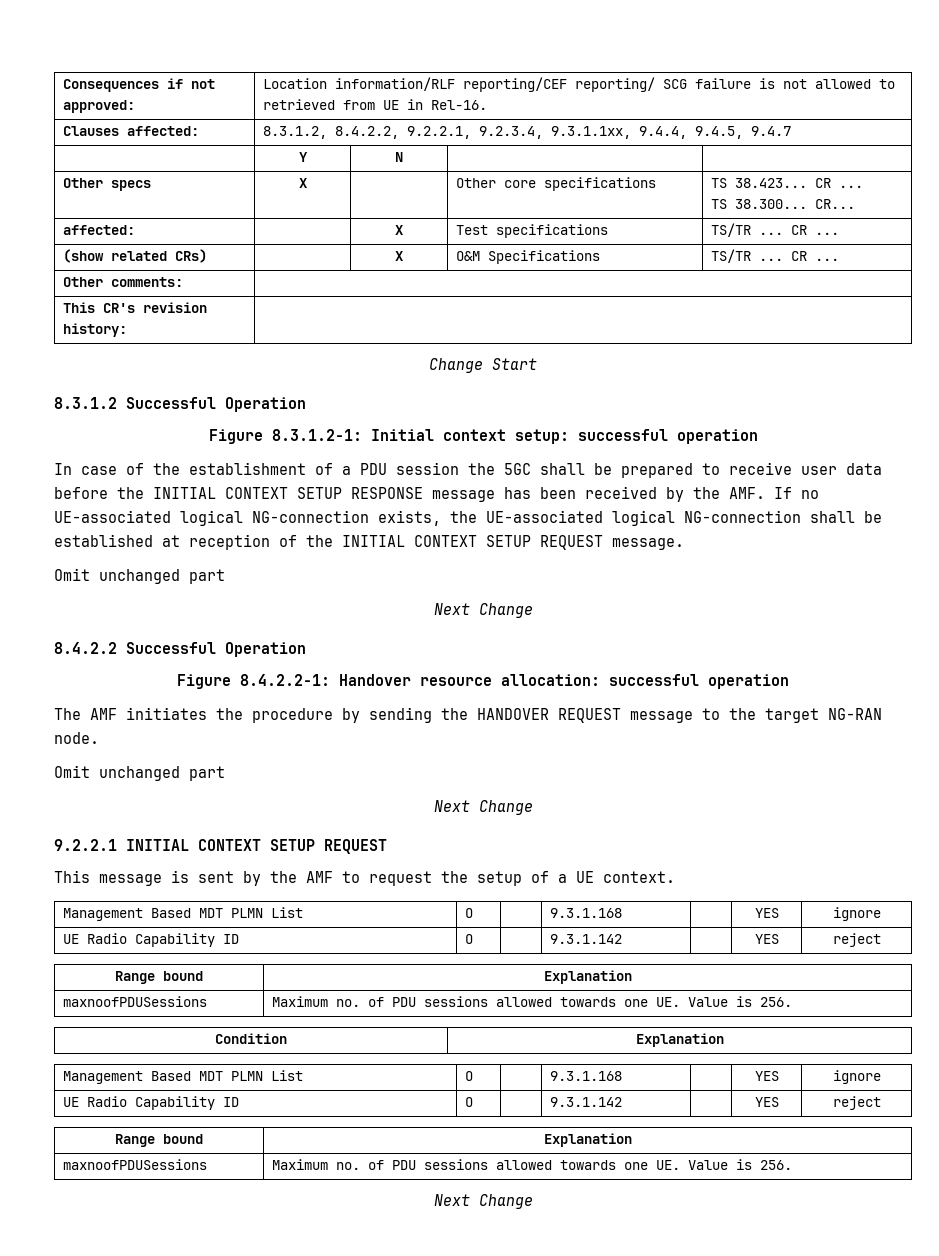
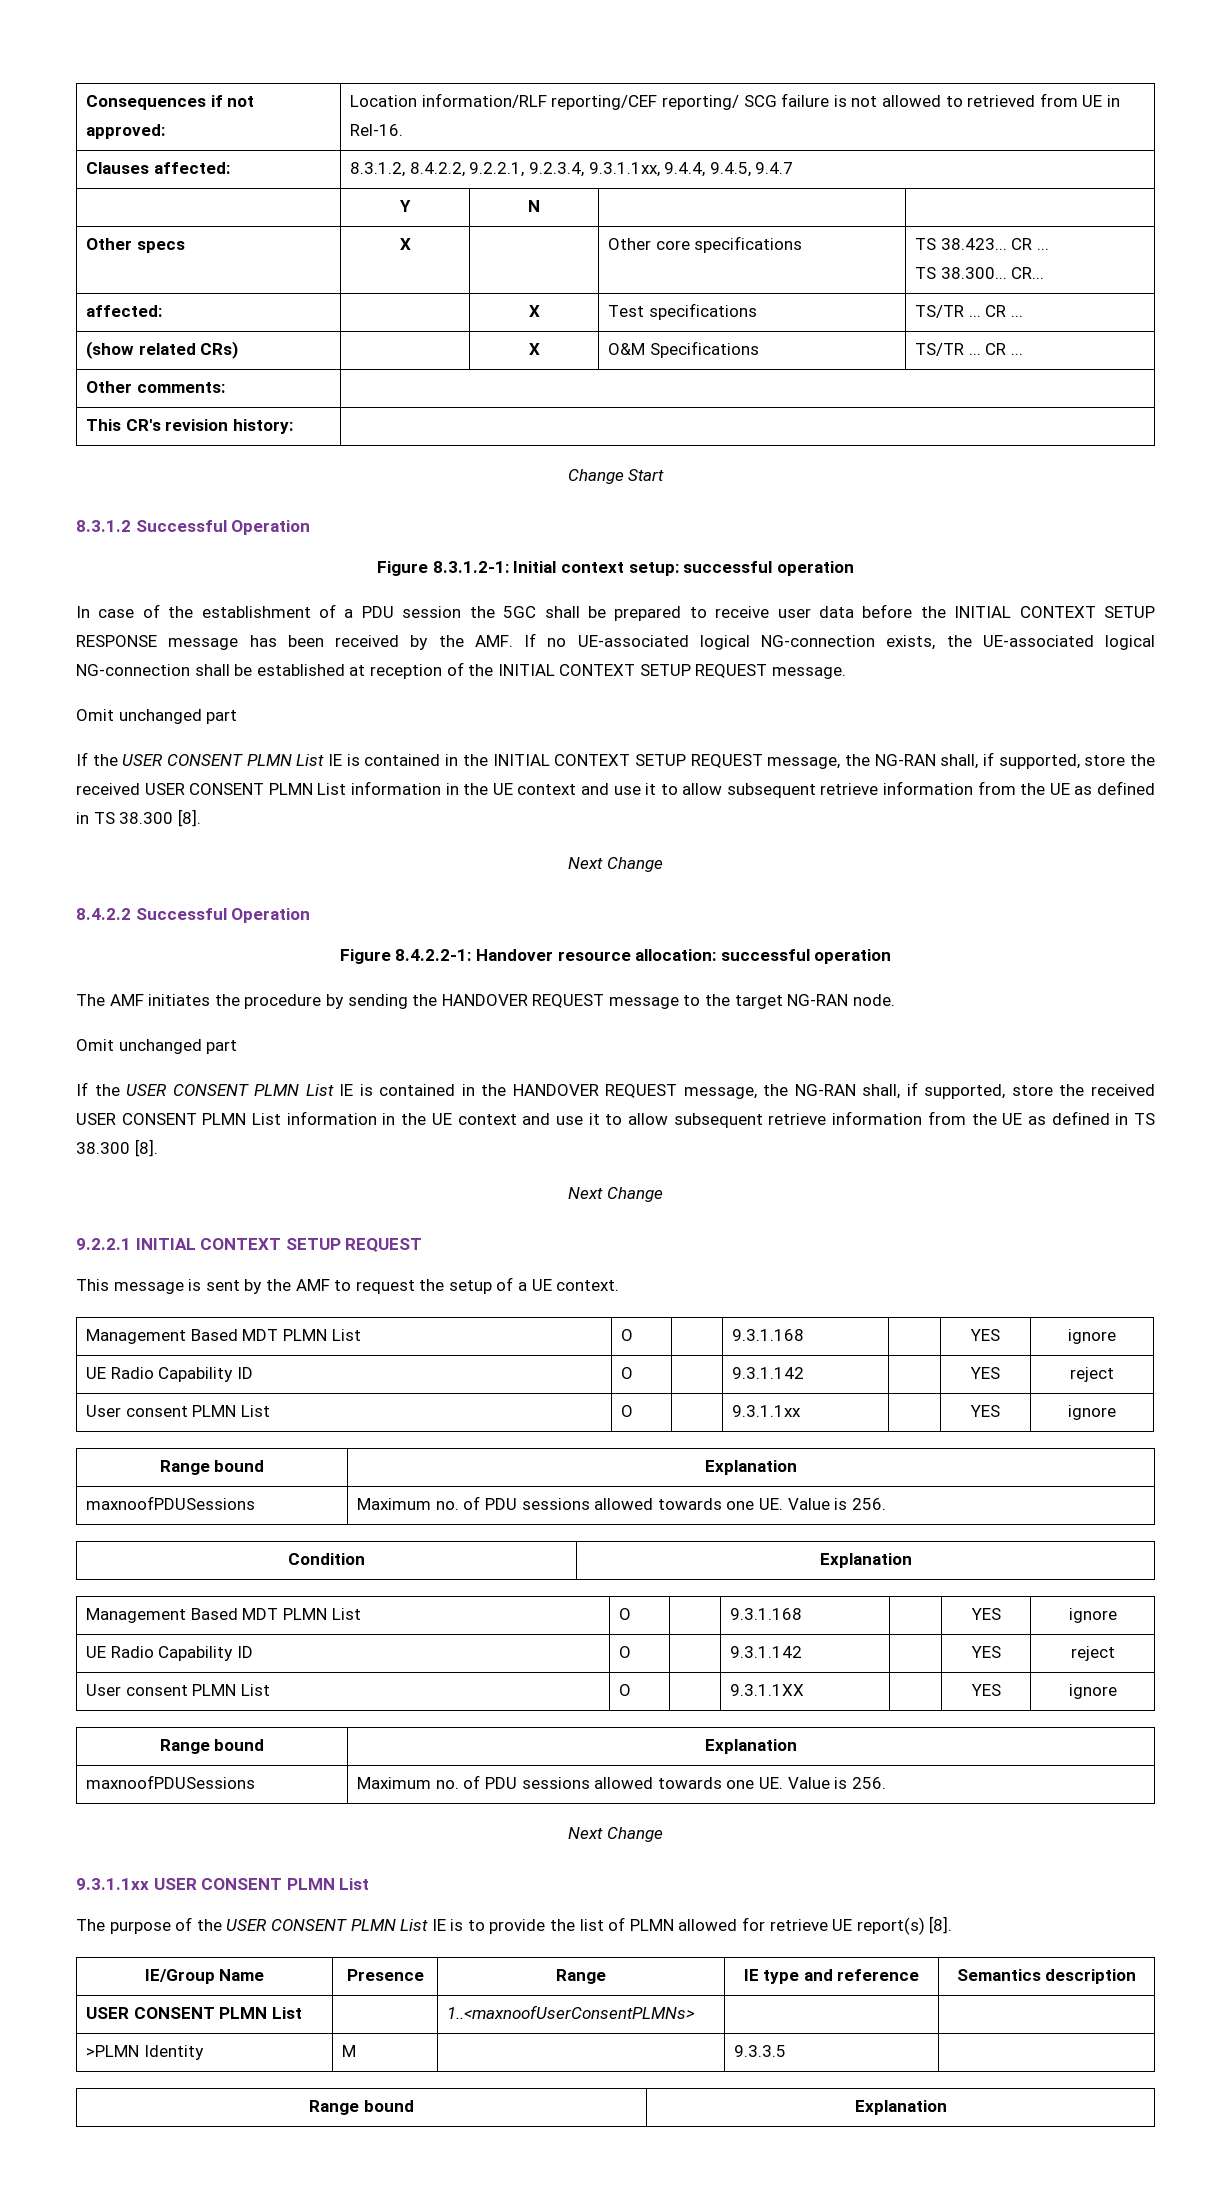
+ If the USER CONSENT PLMN List IE is contained in the INITIAL CONTEXT SETUP REQUEST message, the NG-RAN shall, if supported, store the received USER CONSENT PLMN List information in the UE context and use it to allow subsequent retrieve information from the UE as defined in TS 38.300 [8].
+ If the USER CONSENT PLMN List IE is contained in the HANDOVER REQUEST message, the NG-RAN shall, if supported, store the received USER CONSENT PLMN List information in the UE context and use it to allow subsequent retrieve information from the UE as defined in TS 38.300 [8].
+ User consent PLMN List | O | | 9.3.1.1xx | | YES | ignore
+ User consent PLMN List | O | | 9.3.1.1XX | | YES | ignore
+ 9.3.1.1xx USER CONSENT PLMN List
+ The purpose of the USER CONSENT PLMN List IE is to provide the list of PLMN allowed for retrieve UE report(s) [8].
+ IE/Group Name | Presence | Range | IE type and reference | Semantics description
+ USER CONSENT PLMN List | | 1..<maxnoofUserConsentPLMNs> | |
+ >PLMN Identity | M | | 9.3.3.5 |
+ Range bound | Explanation

